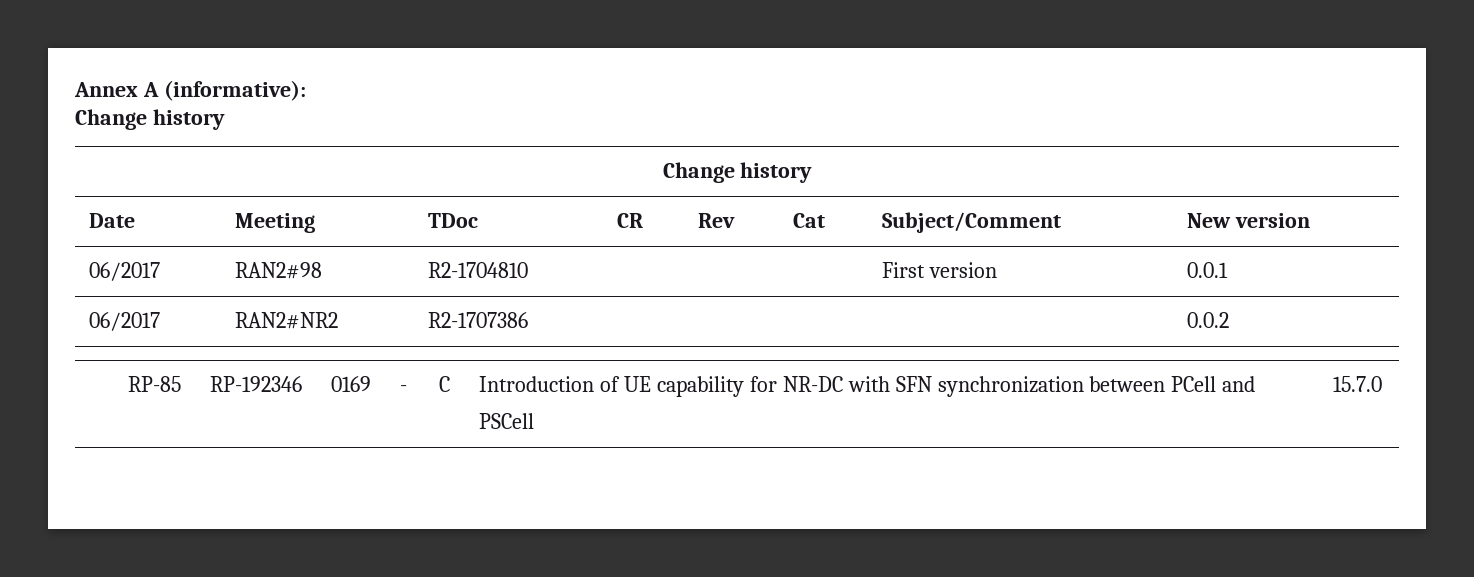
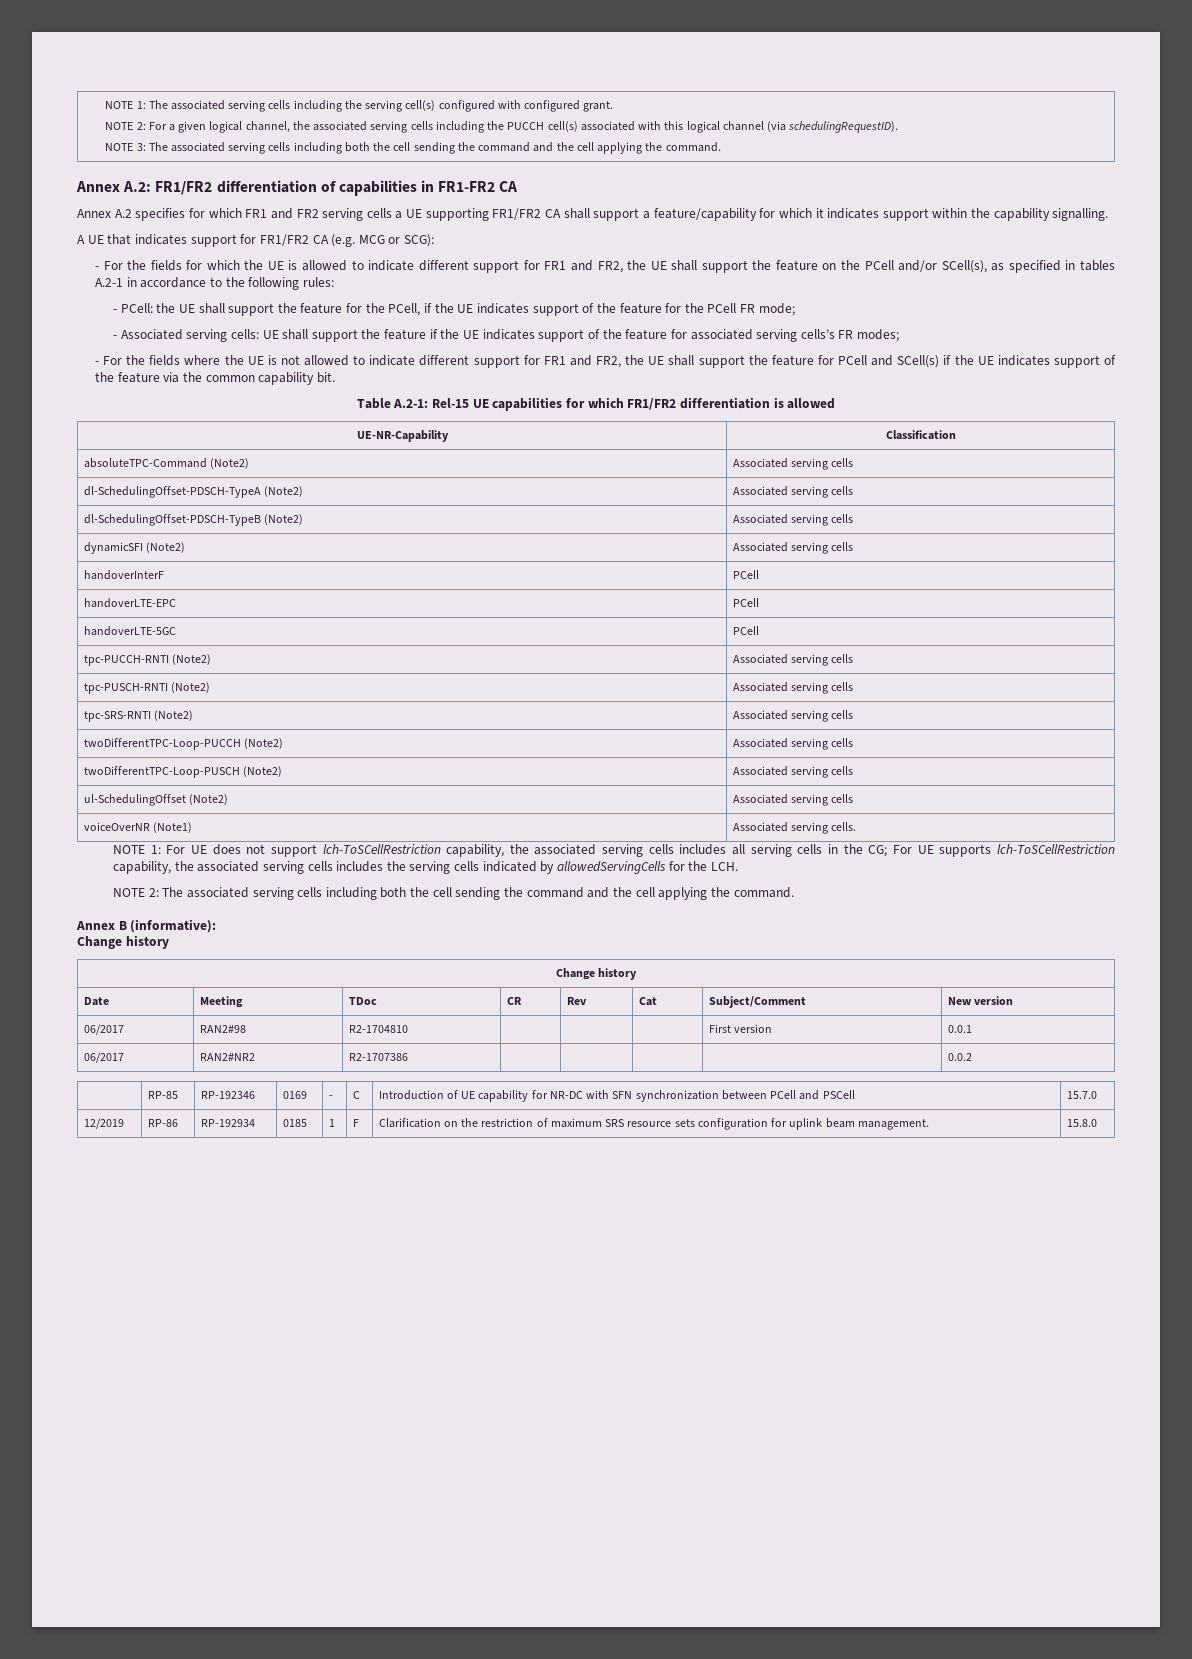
- Annex A (informative):
+ NOTE 1: The associated serving cells including the serving cell(s) configured with configured grant.
+ NOTE 2: For a given logical channel, the associated serving cells including the PUCCH cell(s) associated with this logical channel (via schedulingRequestID).
+ NOTE 3: The associated serving cells including both the cell sending the command and the cell applying the command.
+ Annex A.2: FR1/FR2 differentiation of capabilities in FR1-FR2 CA
+ Annex A.2 specifies for which FR1 and FR2 serving cells a UE supporting FR1/FR2 CA shall support a feature/capability for which it indicates support within the capability signalling.
+ A UE that indicates support for FR1/FR2 CA (e.g. MCG or SCG):
+ - For the fields for which the UE is allowed to indicate different support for FR1 and FR2, the UE shall support the feature on the PCell and/or SCell(s), as specified in tables A.2-1 in accordance to the following rules:
+ - PCell: the UE shall support the feature for the PCell, if the UE indicates support of the feature for the PCell FR mode;
+ - Associated serving cells: UE shall support the feature if the UE indicates support of the feature for associated serving cells’s FR modes;
+ - For the fields where the UE is not allowed to indicate different support for FR1 and FR2, the UE shall support the feature for PCell and SCell(s) if the UE indicates support of the feature via the common capability bit.
+ Table A.2-1: Rel-15 UE capabilities for which FR1/FR2 differentiation is allowed
+ UE-NR-Capability | Classification
+ absoluteTPC-Command (Note2) | Associated serving cells
+ dl-SchedulingOffset-PDSCH-TypeA (Note2) | Associated serving cells
+ dl-SchedulingOffset-PDSCH-TypeB (Note2) | Associated serving cells
+ dynamicSFI (Note2) | Associated serving cells
+ handoverInterF | PCell
+ handoverLTE-EPC | PCell
+ handoverLTE-5GC | PCell
+ tpc-PUCCH-RNTI (Note2) | Associated serving cells
+ tpc-PUSCH-RNTI (Note2) | Associated serving cells
+ tpc-SRS-RNTI (Note2) | Associated serving cells
+ twoDifferentTPC-Loop-PUCCH (Note2) | Associated serving cells
+ twoDifferentTPC-Loop-PUSCH (Note2) | Associated serving cells
+ ul-SchedulingOffset (Note2) | Associated serving cells
+ voiceOverNR (Note1) | Associated serving cells.
+ NOTE 1: For UE does not support lch-ToSCellRestriction capability, the associated serving cells includes all serving cells in the CG; For UE supports lch-ToSCellRestriction capability, the associated serving cells includes the serving cells indicated by allowedServingCells for the LCH.
+ NOTE 2: The associated serving cells including both the cell sending the command and the cell applying the command.
+ Annex B (informative):
+ 12/2019 | RP-86 | RP-192934 | 0185 | 1 | F | Clarification on the restriction of maximum SRS resource sets configuration for uplink beam management. | 15.8.0

